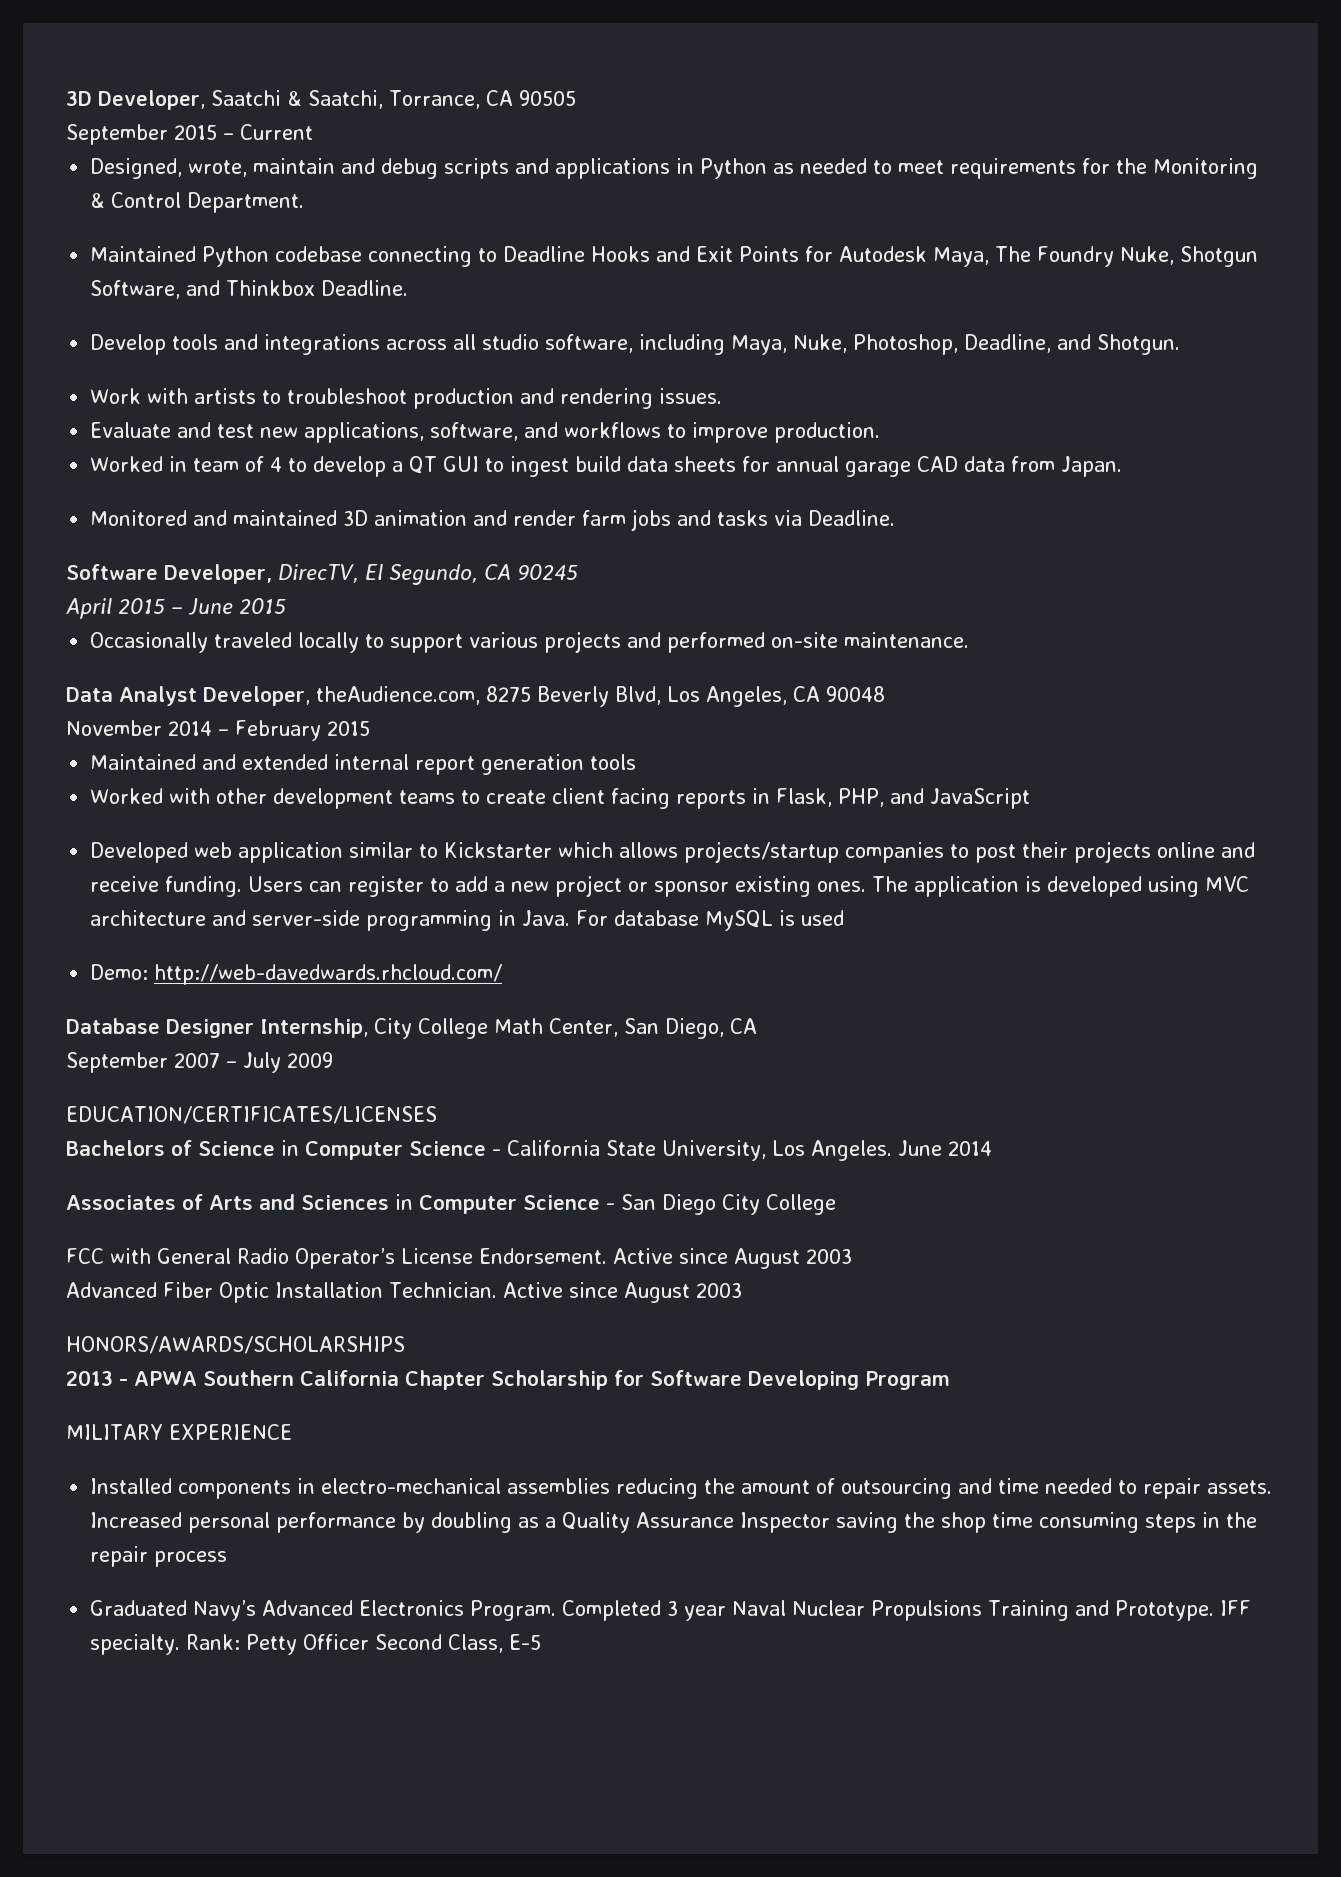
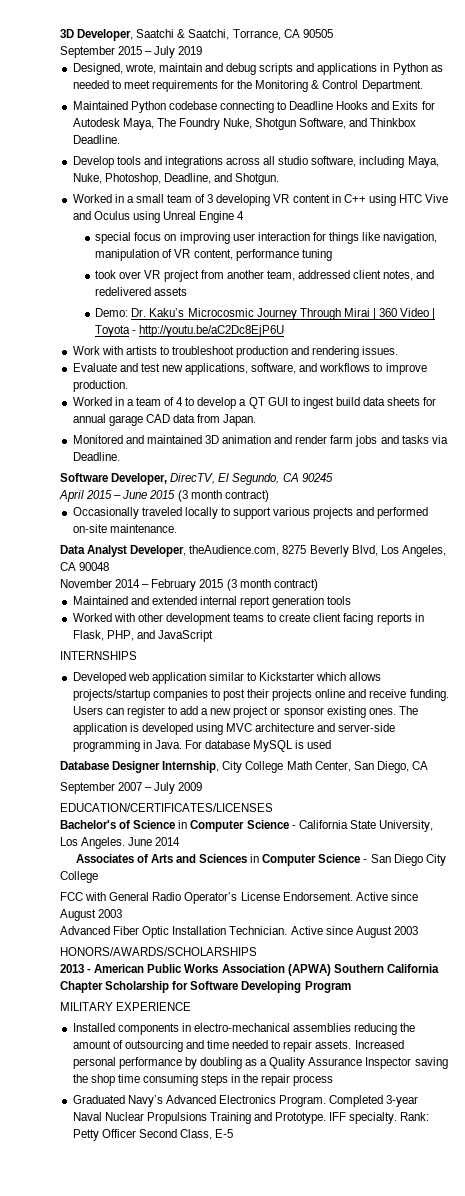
- September 2015 – Current
+ September 2015 – July 2019
- Maintained Python codebase connecting to Deadline Hooks and Exit Points for Autodesk Maya, The Foundry Nuke, Shotgun Software, and Thinkbox Deadline.
+ Maintained Python codebase connecting to Deadline Hooks and Exits for Autodesk Maya, The Foundry Nuke, Shotgun Software, and Thinkbox Deadline.
+ Worked in a small team of 3 developing VR content in C++ using HTC Vive and Oculus using Unreal Engine 4
+ special focus on improving user interaction for things like navigation, manipulation of VR content, performance tuning
+ took over VR project from another team, addressed client notes, and redelivered assets
+ Demo: Dr. Kaku’s Microcosmic Journey Through Mirai | 360 Video | Toyota - http://youtu.be/aC2Dc8EjP6U
- Worked in team of 4 to develop a QT GUI to ingest build data sheets for annual garage CAD data from Japan.
+ Worked in a team of 4 to develop a QT GUI to ingest build data sheets for annual garage CAD data from Japan.
- April 2015 – June 2015
+ April 2015 – June 2015 (3 month contract)
- November 2014 – February 2015
+ November 2014 – February 2015 (3 month contract)
+ INTERNSHIPS
- Demo: http://web-davedwards.rhcloud.com/
- Bachelors of Science in Computer Science - California State University, Los Angeles.
+ Bachelor's of Science in Computer Science - California State University, Los Angeles.
- 2013 - APWA Southern California Chapter Scholarship for Software Developing Program
+ 2013 - American Public Works Association (APWA) Southern California Chapter Scholarship for Software Developing Program
- Completed 3 year Naval Nuclear Propulsions Training and Prototype.
+ Completed 3-year Naval Nuclear Propulsions Training and Prototype.

